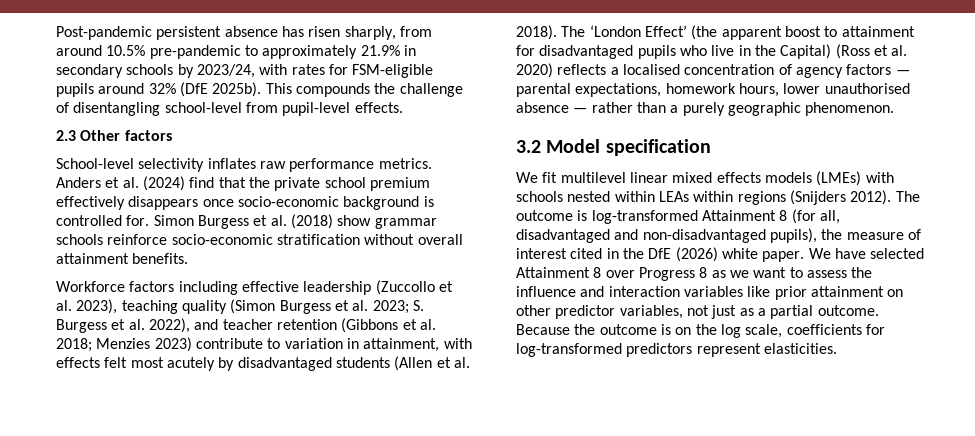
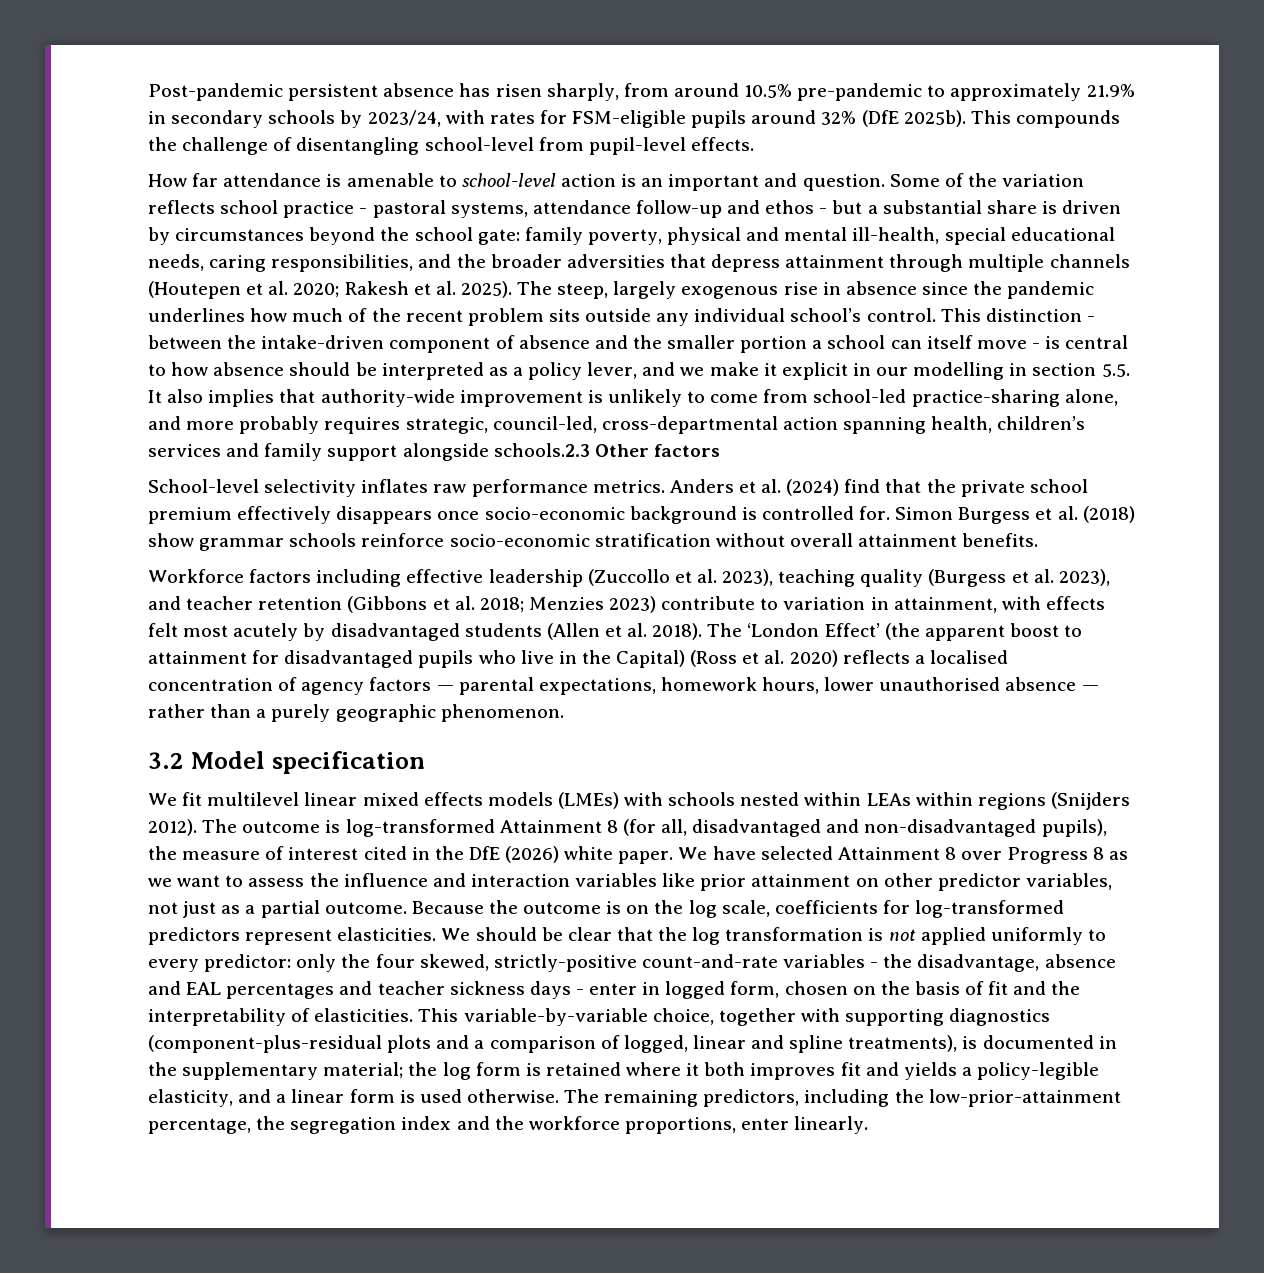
- 2.3 Other factors
+ How far attendance is amenable to school-level action is an important and question. Some of the variation reflects school practice - pastoral systems, attendance follow-up and ethos - but a substantial share is driven by circumstances beyond the school gate: family poverty, physical and mental ill-health, special educational needs, caring responsibilities, and the broader adversities that depress attainment through multiple channels (Houtepen et al. 2020; Rakesh et al. 2025). The steep, largely exogenous rise in absence since the pandemic underlines how much of the recent problem sits outside any individual school’s control. This distinction - between the intake-driven component of absence and the smaller portion a school can itself move - is central to how absence should be interpreted as a policy lever, and we make it explicit in our modelling in section 5.5. It also implies that authority-wide improvement is unlikely to come from school-led practice-sharing alone, and more probably requires strategic, council-led, cross-departmental action spanning health, children’s services and family support alongside schools.2.3 Other factors
- Workforce factors including effective leadership (Zuccollo et al. 2023), teaching quality (Simon Burgess et al. 2023; S. Burgess et al. 2022), and teacher retention (Gibbons et al. 2018; Menzies 2023) contribute to variation in attainment, with effects felt most acutely by disadvantaged students (Allen et al. 2018).
+ Workforce factors including effective leadership (Zuccollo et al. 2023), teaching quality (Burgess et al. 2023), and teacher retention (Gibbons et al. 2018; Menzies 2023) contribute to variation in attainment, with effects felt most acutely by disadvantaged students (Allen et al. 2018).
+ We should be clear that the log transformation is not applied uniformly to every predictor: only the four skewed, strictly-positive count-and-rate variables - the disadvantage, absence and EAL percentages and teacher sickness days - enter in logged form, chosen on the basis of fit and the interpretability of elasticities. This variable-by-variable choice, together with supporting diagnostics (component-plus-residual plots and a comparison of logged, linear and spline treatments), is documented in the supplementary material; the log form is retained where it both improves fit and yields a policy-legible elasticity, and a linear form is used otherwise. The remaining predictors, including the low-prior-attainment percentage, the segregation index and the workforce proportions, enter linearly.

